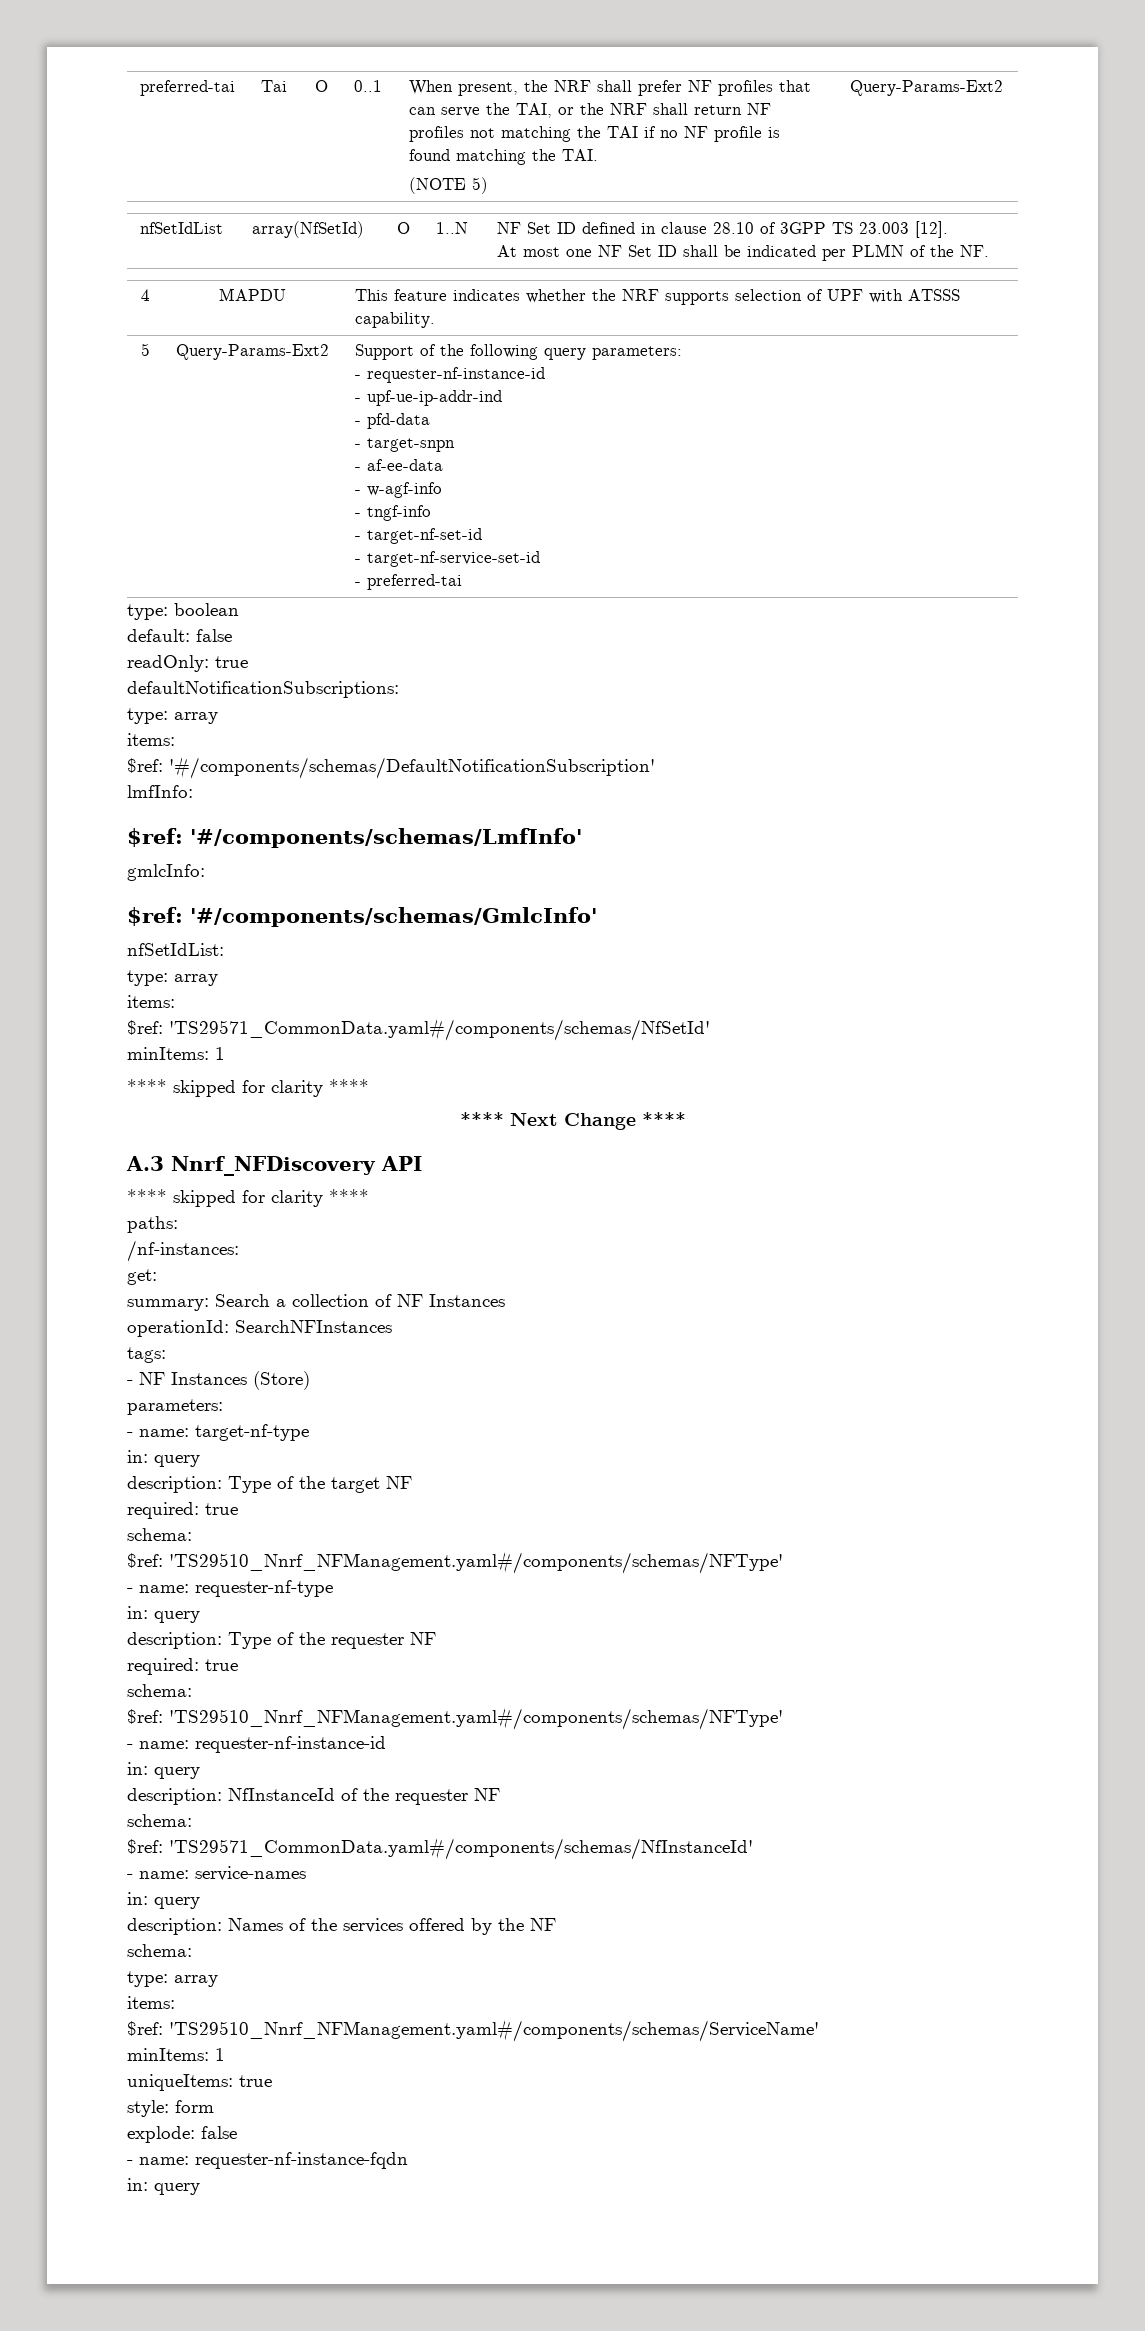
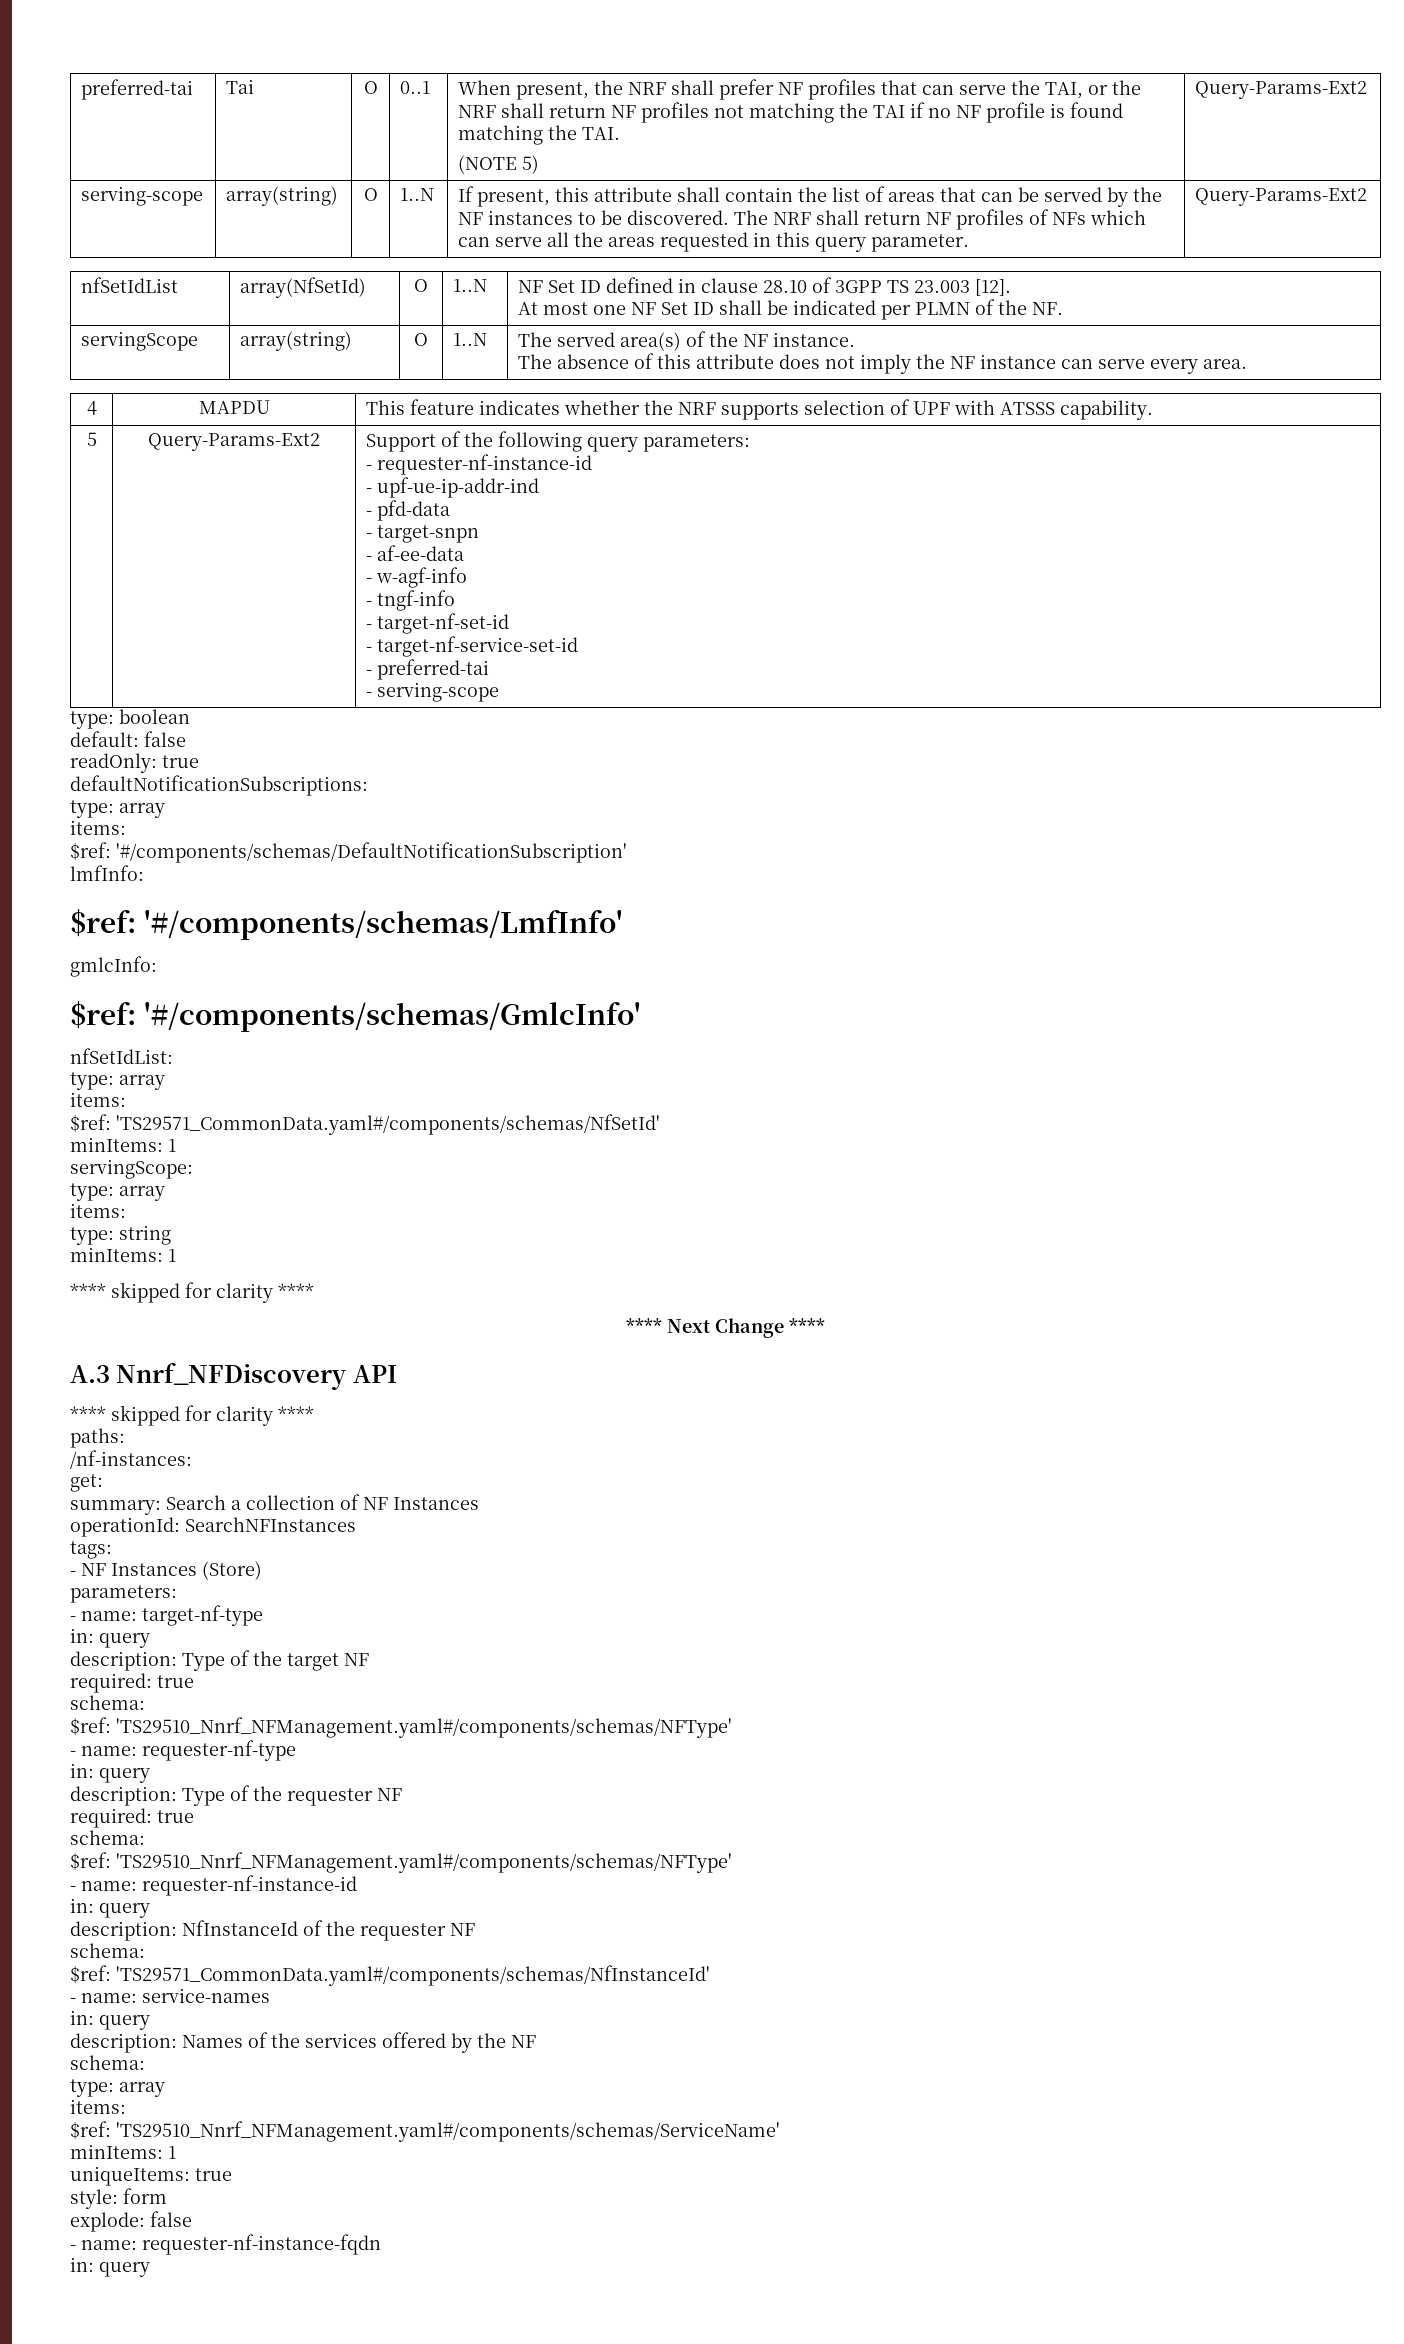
+ serving-scope | array(string) | O | 1..N | If present, this attribute shall contain the list of areas that can be served by the NF instances to be discovered. The NRF shall return NF profiles of NFs which can serve all the areas requested in this query parameter. | Query-Params-Ext2
+ servingScope | array(string) | O | 1..N | The served area(s) of the NF instance.
+ The absence of this attribute does not imply the NF instance can serve every area.
  5 | Query-Params-Ext2 | Support of the following query parameters:
  - requester-nf-instance-id
  - upf-ue-ip-addr-ind
  - pfd-data
  - target-snpn
  - af-ee-data
  - w-agf-info
  - tngf-info
  - target-nf-set-id
  - target-nf-service-set-id
  - preferred-tai
+ - serving-scope
+ servingScope:
+ type: array
+ items:
+ type: string
+ minItems: 1

